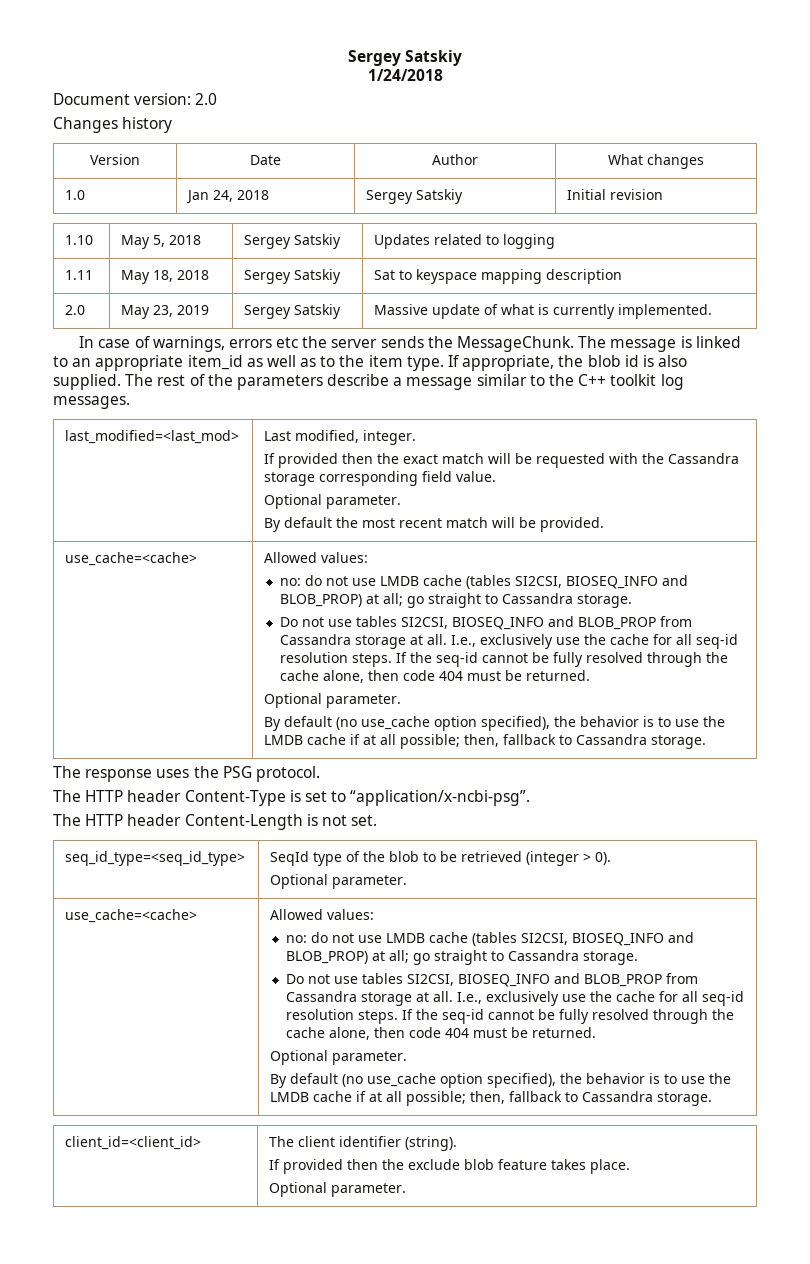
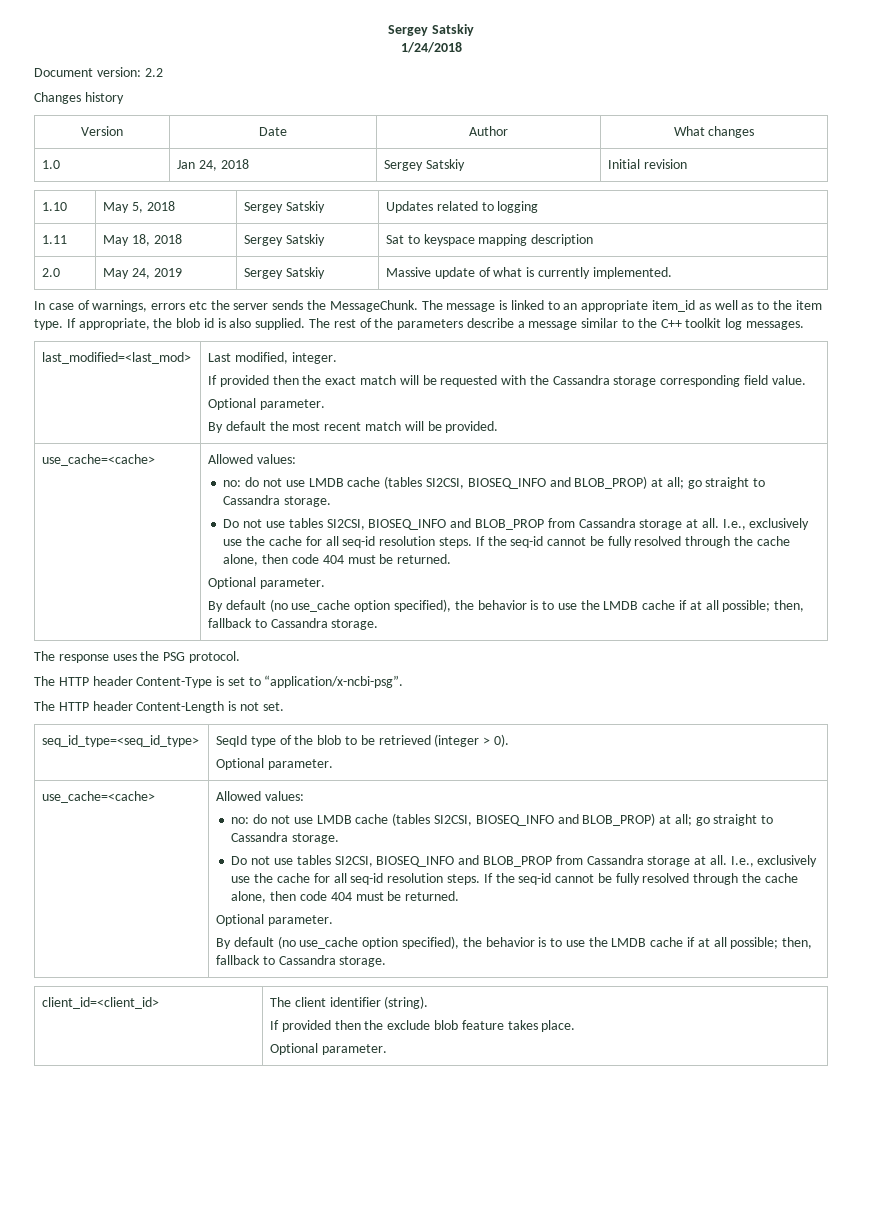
- Document version: 2.0
+ Document version: 2.2
- 2.0 | May 23, 2019 | Sergey Satskiy | Massive update of what is currently implemented.
+ 2.0 | May 24, 2019 | Sergey Satskiy | Massive update of what is currently implemented.

